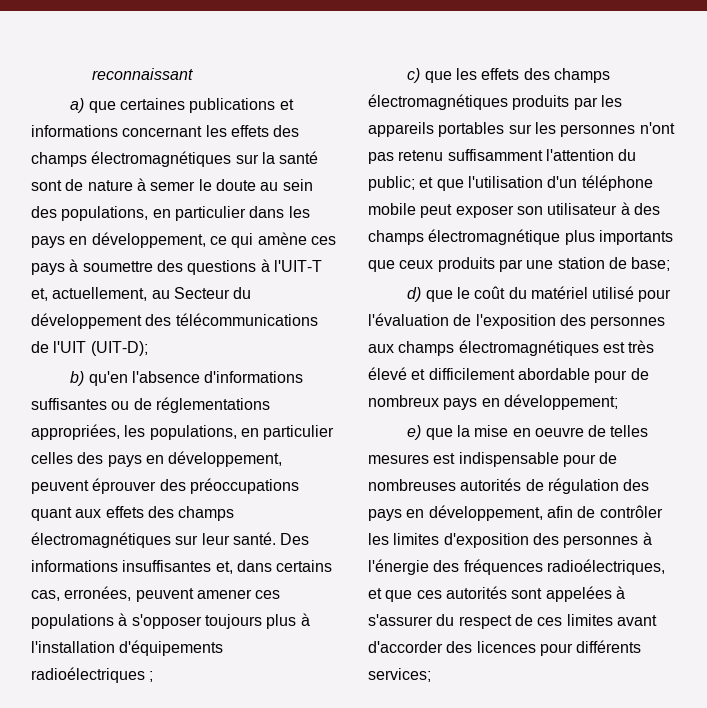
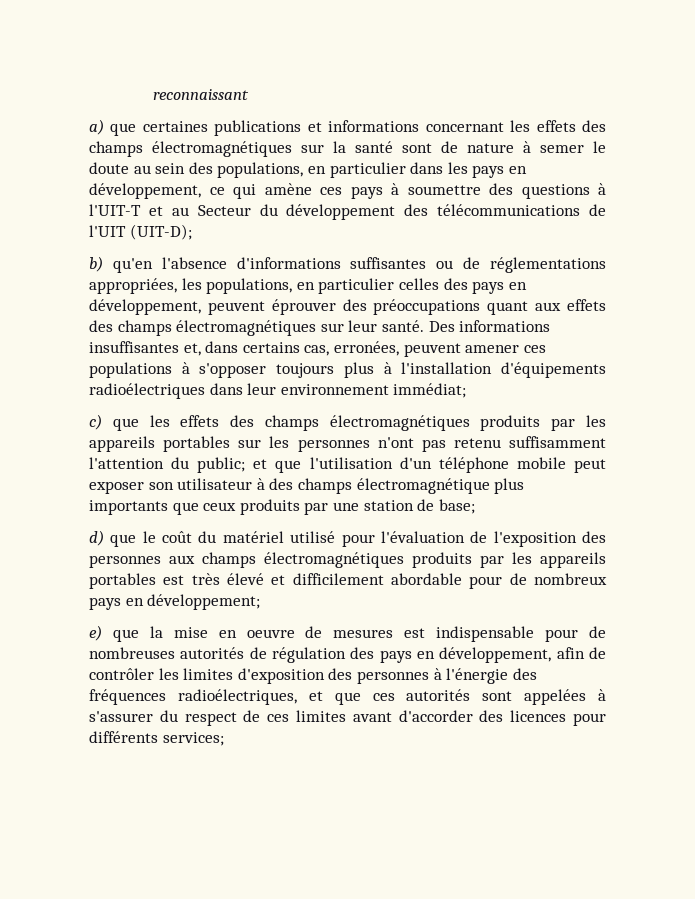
- a) que certaines publications et informations concernant les effets des champs électromagnétiques sur la santé sont de nature à semer le doute au sein des populations, en particulier dans les pays en développement, ce qui amène ces pays à soumettre des questions à l'UIT-T et, actuellement, au Secteur du développement des télécommunications de l'UIT (UIT-D);
+ a) que certaines publications et informations concernant les effets des champs électromagnétiques sur la santé sont de nature à semer le doute au sein des populations, en particulier dans les pays en développement, ce qui amène ces pays à soumettre des questions à l'UIT-T et au Secteur du développement des télécommunications de l'UIT (UIT-D);
- Des informations insuffisantes et, dans certains cas, erronées, peuvent amener ces populations à s'opposer toujours plus à l'installation d'équipements radioélectriques ;
+ Des informations insuffisantes et, dans certains cas, erronées, peuvent amener ces populations à s'opposer toujours plus à l'installation d'équipements radioélectriques dans leur environnement immédiat;
- d) que le coût du matériel utilisé pour l'évaluation de l'exposition des personnes aux champs électromagnétiques est très élevé et difficilement abordable pour de nombreux pays en développement;
+ d) que le coût du matériel utilisé pour l'évaluation de l'exposition des personnes aux champs électromagnétiques produits par les appareils portables est très élevé et difficilement abordable pour de nombreux pays en développement;
- e) que la mise en oeuvre de telles mesures est indispensable pour de nombreuses autorités de régulation des pays en développement, afin de contrôler les limites d'exposition des personnes à l'énergie des fréquences radioélectriques, et que ces autorités sont appelées à s'assurer du respect de ces limites avant d'accorder des licences pour différents services;
+ e) que la mise en oeuvre de mesures est indispensable pour de nombreuses autorités de régulation des pays en développement, afin de contrôler les limites d'exposition des personnes à l'énergie des fréquences radioélectriques, et que ces autorités sont appelées à s'assurer du respect de ces limites avant d'accorder des licences pour différents services;

